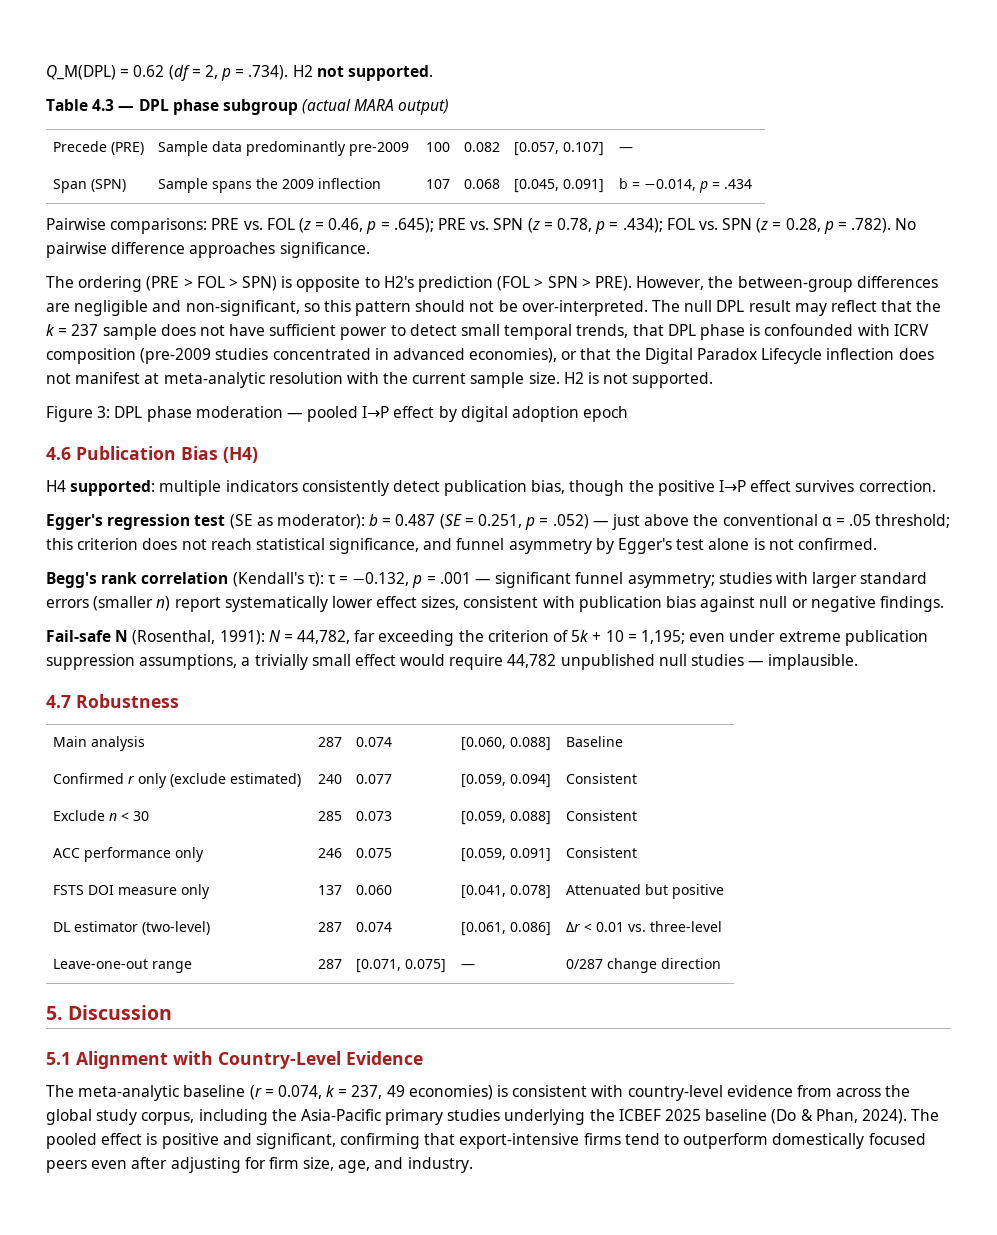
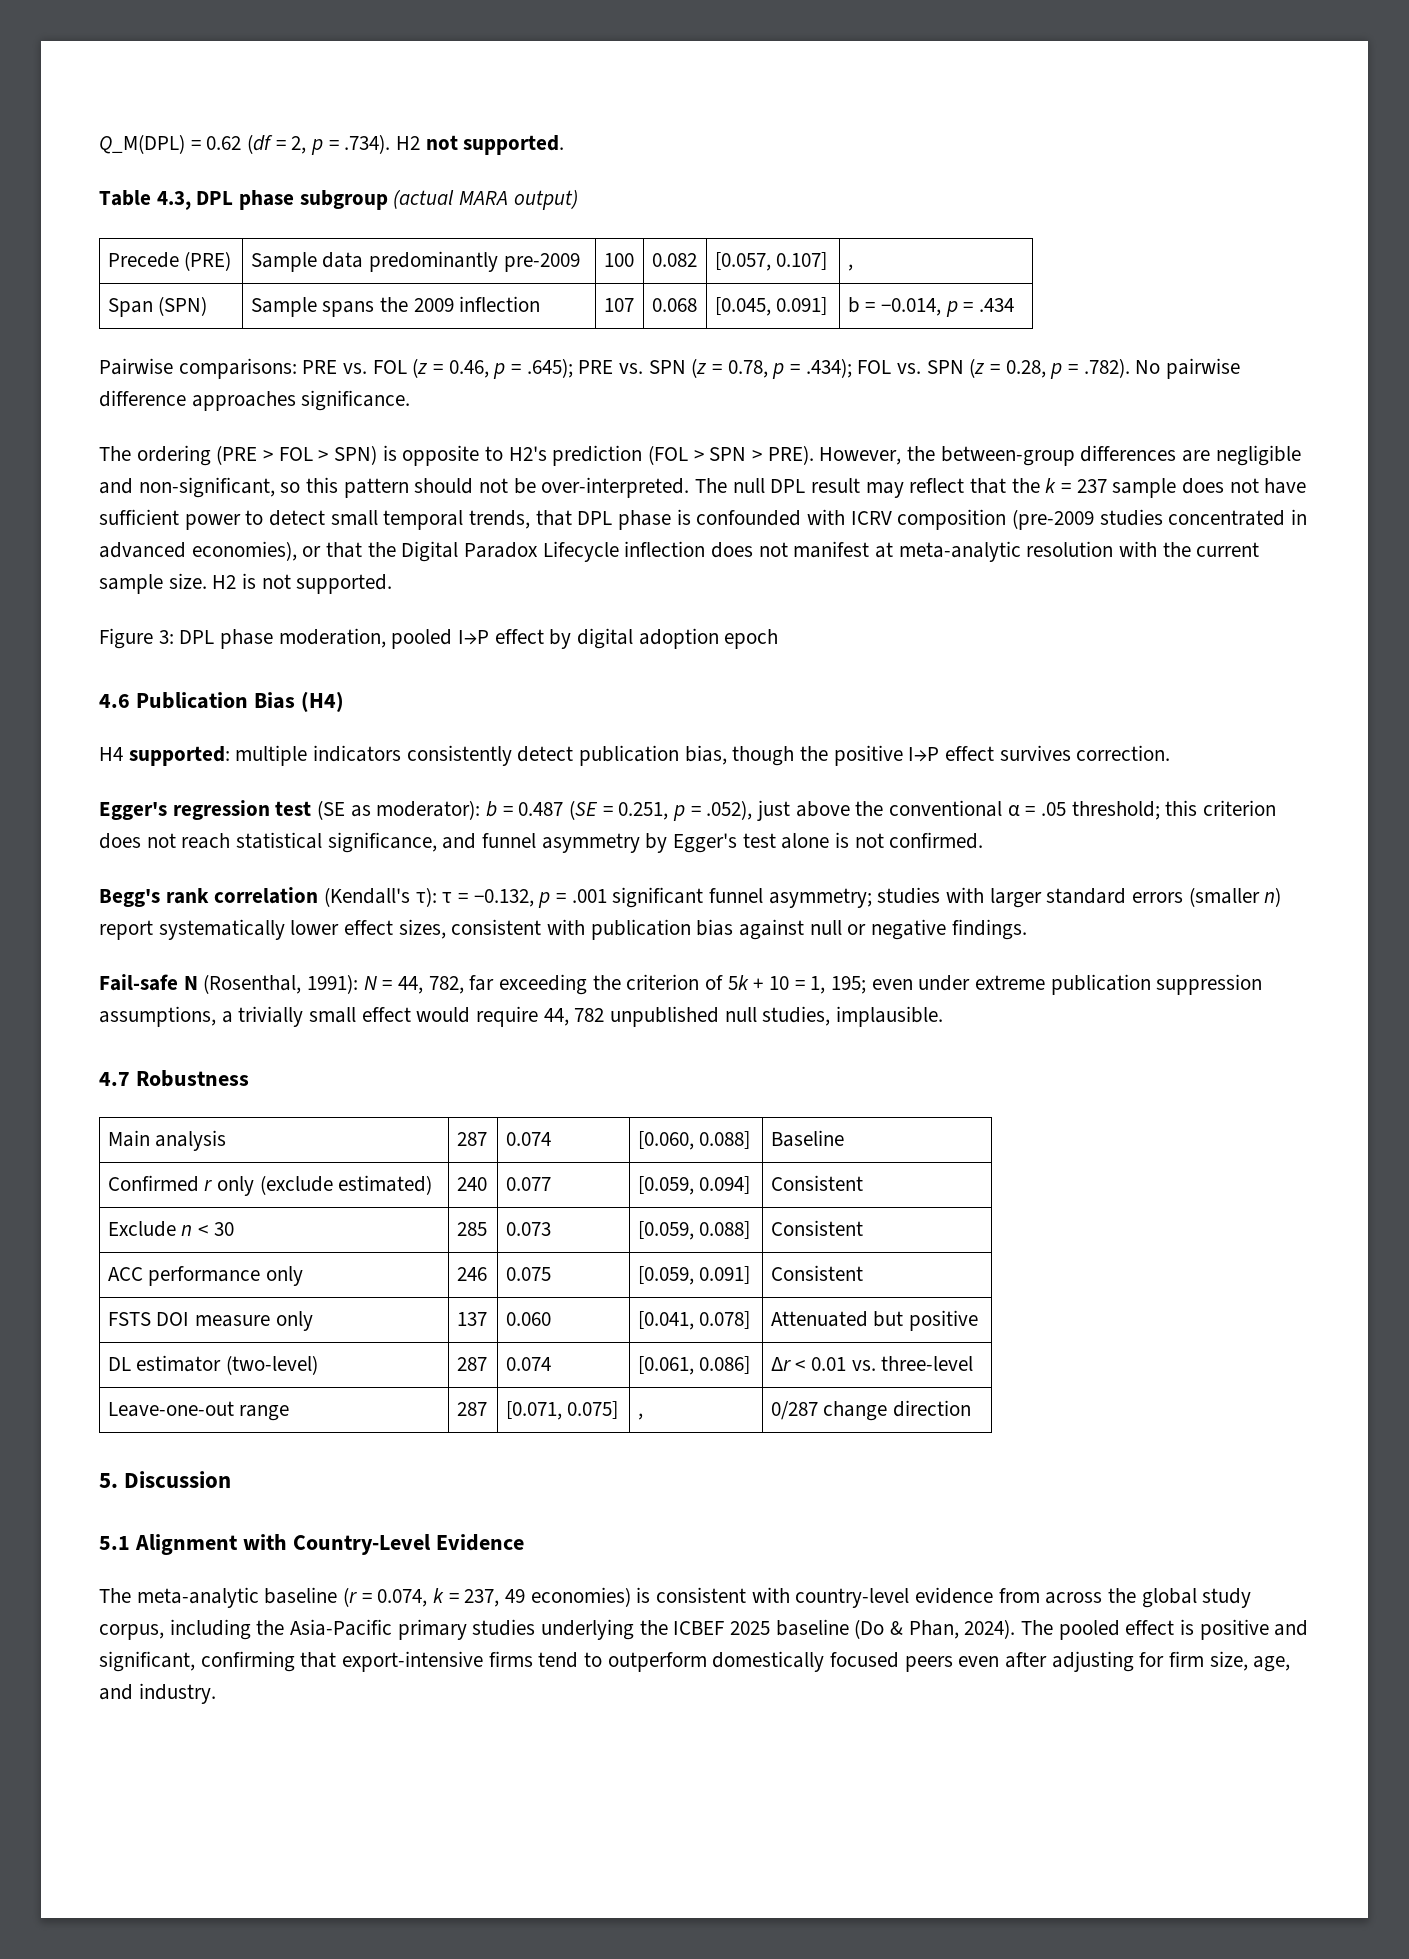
- Table 4.3 — DPL phase subgroup (actual MARA output)
+ Table 4.3, DPL phase subgroup (actual MARA output)
- Precede (PRE) | Sample data predominantly pre-2009 | 100 | 0.082 | [0.057, 0.107] | —
+ Precede (PRE) | Sample data predominantly pre-2009 | 100 | 0.082 | [0.057, 0.107] | ,
- Figure 3: DPL phase moderation — pooled I→P effect by digital adoption epoch
+ Figure 3: DPL phase moderation, pooled I→P effect by digital adoption epoch
- Egger's regression test (SE as moderator): b = 0.487 (SE = 0.251, p = .052) — just above the conventional α = .05 threshold; this criterion does not reach statistical significance, and funnel asymmetry by Egger's test alone is not confirmed.
+ Egger's regression test (SE as moderator): b = 0.487 (SE = 0.251, p = .052), just above the conventional α = .05 threshold; this criterion does not reach statistical significance, and funnel asymmetry by Egger's test alone is not confirmed.
- Begg's rank correlation (Kendall's τ): τ = −0.132, p = .001 — significant funnel asymmetry; studies with larger standard errors (smaller n) report systematically lower effect sizes, consistent with publication bias against null or negative findings.
+ Begg's rank correlation (Kendall's τ): τ = −0.132, p = .001 significant funnel asymmetry; studies with larger standard errors (smaller n) report systematically lower effect sizes, consistent with publication bias against null or negative findings.
- Fail-safe N (Rosenthal, 1991): N = 44,782, far exceeding the criterion of 5k + 10 = 1,195; even under extreme publication suppression assumptions, a trivially small effect would require 44,782 unpublished null studies — implausible.
+ Fail-safe N (Rosenthal, 1991): N = 44, 782, far exceeding the criterion of 5k + 10 = 1, 195; even under extreme publication suppression assumptions, a trivially small effect would require 44, 782 unpublished null studies, implausible.
- Leave-one-out range | 287 | [0.071, 0.075] | — | 0/287 change direction
+ Leave-one-out range | 287 | [0.071, 0.075] | , | 0/287 change direction

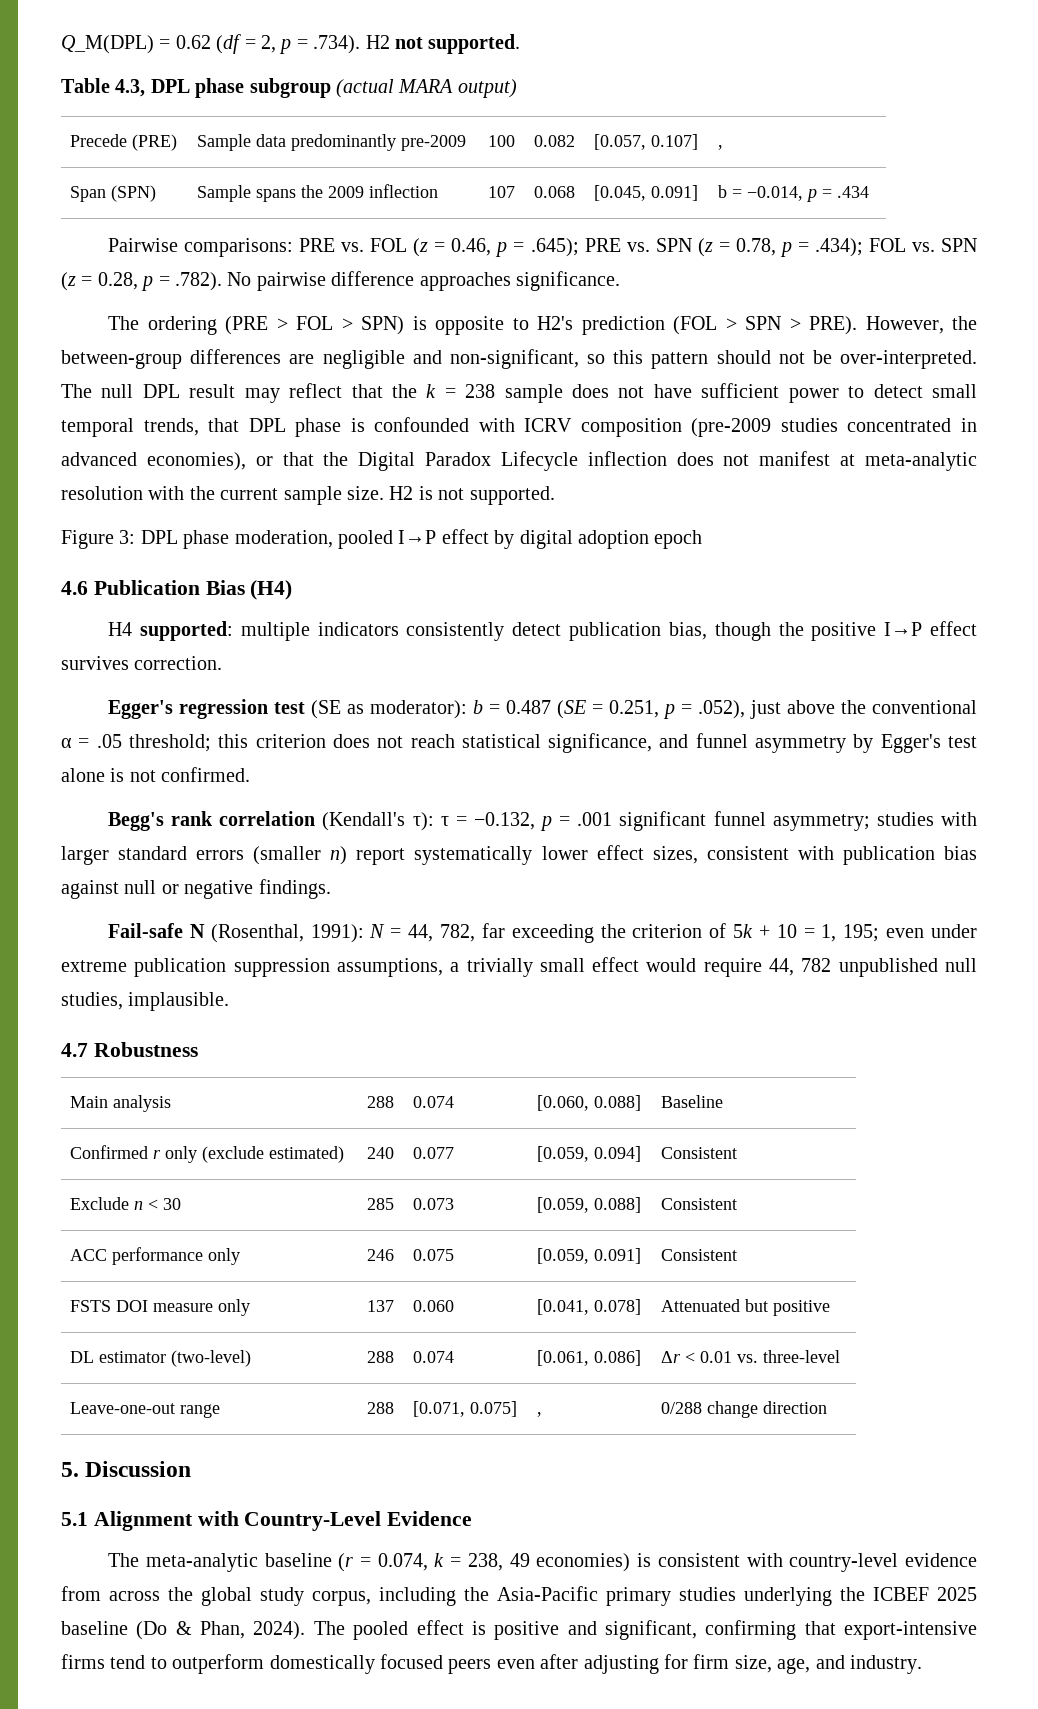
- The null DPL result may reflect that the k = 237 sample does not have sufficient power to detect small temporal trends, that DPL phase is confounded with ICRV composition (pre-2009 studies concentrated in advanced economies), or that the Digital Paradox Lifecycle inflection does not manifest at meta-analytic resolution with the current sample size.
+ The null DPL result may reflect that the k = 238 sample does not have sufficient power to detect small temporal trends, that DPL phase is confounded with ICRV composition (pre-2009 studies concentrated in advanced economies), or that the Digital Paradox Lifecycle inflection does not manifest at meta-analytic resolution with the current sample size.
- Main analysis | 287 | 0.074 | [0.060, 0.088] | Baseline
+ Main analysis | 288 | 0.074 | [0.060, 0.088] | Baseline
- DL estimator (two-level) | 287 | 0.074 | [0.061, 0.086] | Δr < 0.01 vs. three-level
+ DL estimator (two-level) | 288 | 0.074 | [0.061, 0.086] | Δr < 0.01 vs. three-level
- Leave-one-out range | 287 | [0.071, 0.075] | , | 0/287 change direction
+ Leave-one-out range | 288 | [0.071, 0.075] | , | 0/288 change direction
- The meta-analytic baseline (r = 0.074, k = 237, 49 economies) is consistent with country-level evidence from across the global study corpus, including the Asia-Pacific primary studies underlying the ICBEF 2025 baseline (Do & Phan, 2024).
+ The meta-analytic baseline (r = 0.074, k = 238, 49 economies) is consistent with country-level evidence from across the global study corpus, including the Asia-Pacific primary studies underlying the ICBEF 2025 baseline (Do & Phan, 2024).

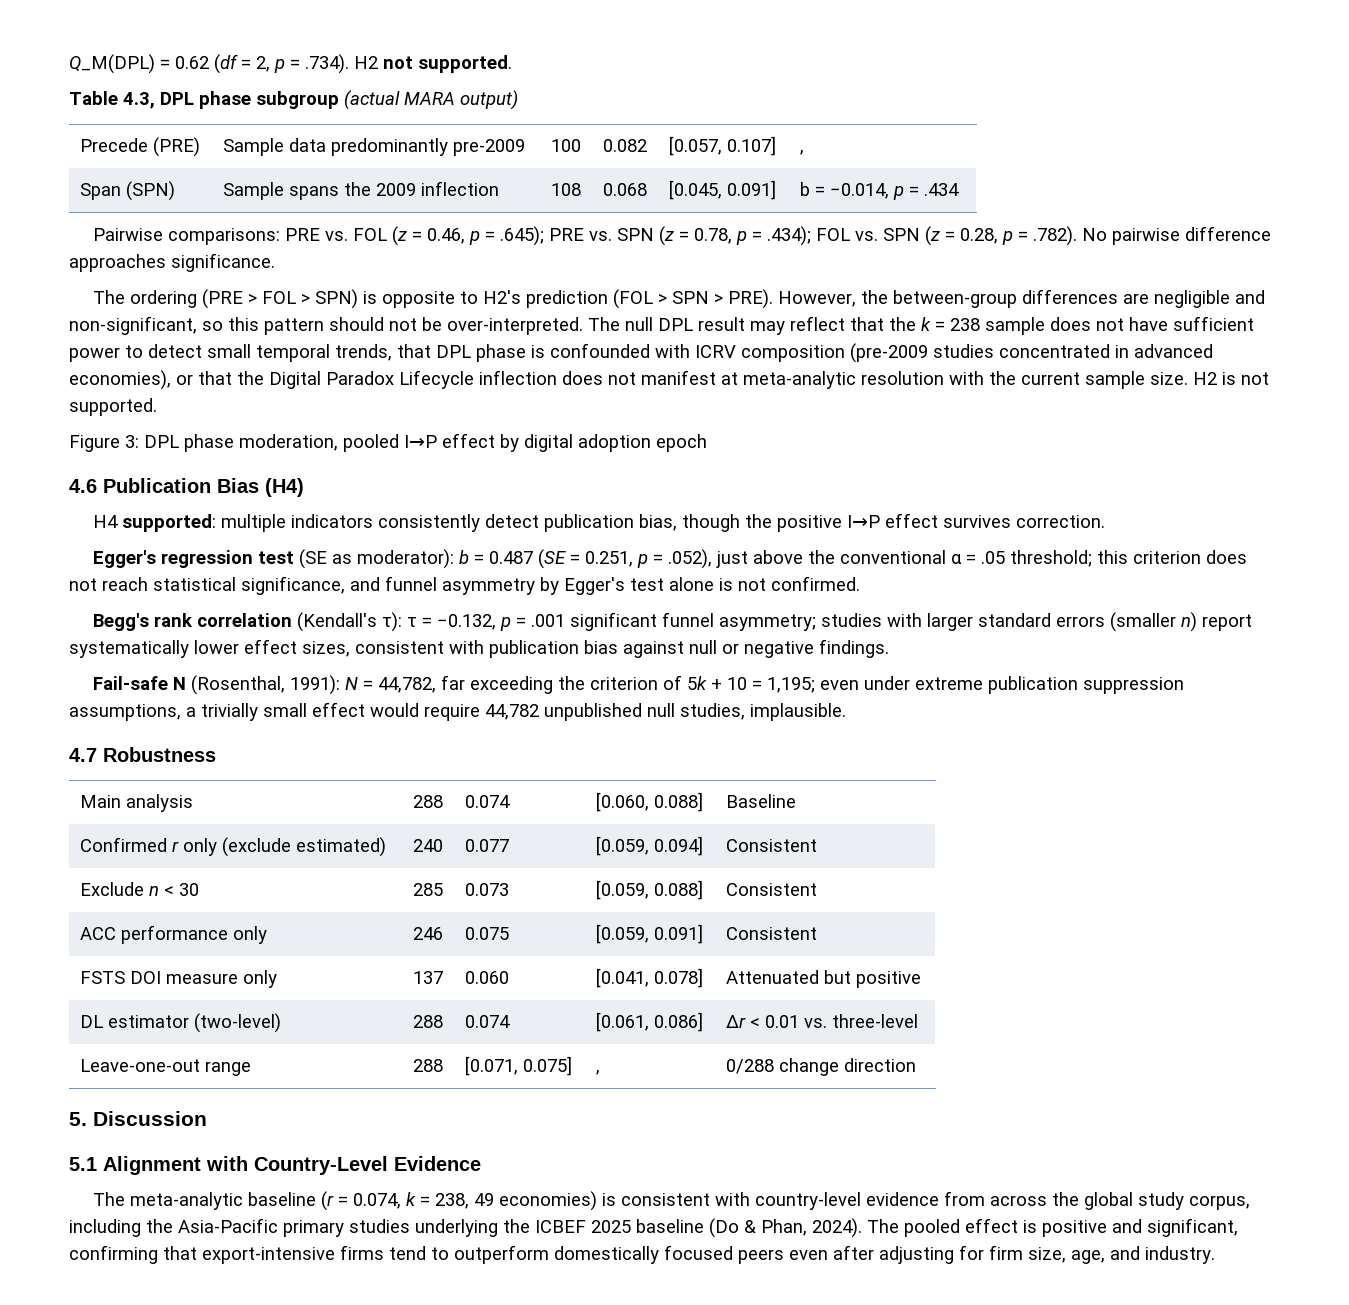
- Span (SPN) | Sample spans the 2009 inflection | 107 | 0.068 | [0.045, 0.091] | b = −0.014, p = .434
+ Span (SPN) | Sample spans the 2009 inflection | 108 | 0.068 | [0.045, 0.091] | b = −0.014, p = .434
- Fail-safe N (Rosenthal, 1991): N = 44, 782, far exceeding the criterion of 5k + 10 = 1, 195; even under extreme publication suppression assumptions, a trivially small effect would require 44, 782 unpublished null studies, implausible.
+ Fail-safe N (Rosenthal, 1991): N = 44,782, far exceeding the criterion of 5k + 10 = 1,195; even under extreme publication suppression assumptions, a trivially small effect would require 44,782 unpublished null studies, implausible.

